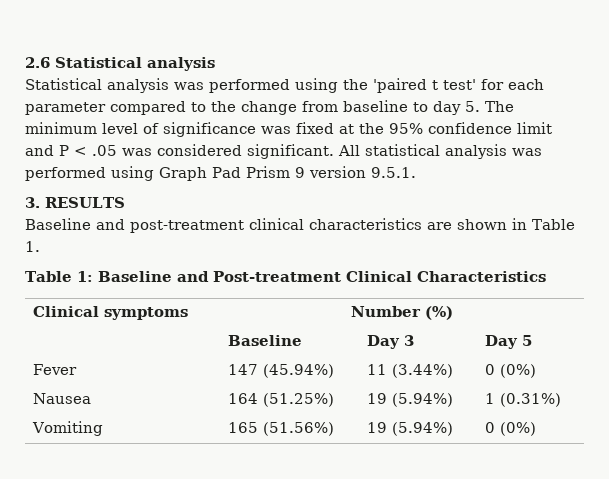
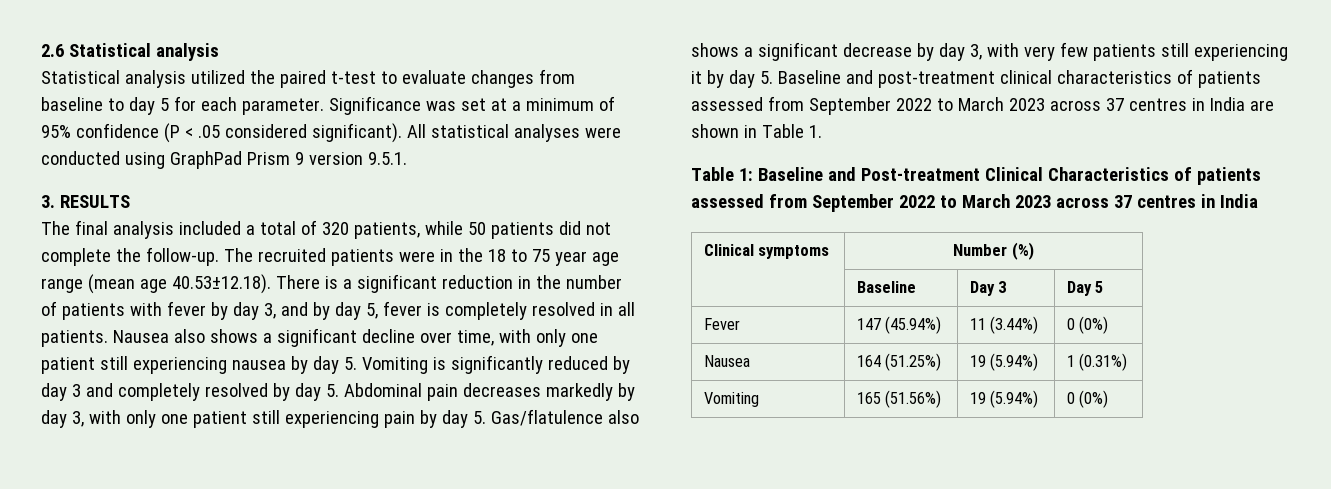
- Statistical analysis was performed using the 'paired t test' for each parameter compared to the change from baseline to day 5. The minimum level of significance was fixed at the 95% confidence limit and P < .05 was considered significant. All statistical analysis was performed using Graph Pad Prism 9 version 9.5.1.
+ Statistical analysis utilized the paired t-test to evaluate changes from baseline to day 5 for each parameter. Significance was set at a minimum of 95% confidence (P < .05 considered significant). All statistical analyses were conducted using GraphPad Prism 9 version 9.5.1.
- Baseline and post-treatment clinical characteristics are shown in Table 1.
+ The final analysis included a total of 320 patients, while 50 patients did not complete the follow-up. The recruited patients were in the 18 to 75 year age range (mean age 40.53±12.18). There is a significant reduction in the number of patients with fever by day 3, and by day 5, fever is completely resolved in all patients. Nausea also shows a significant decline over time, with only one patient still experiencing nausea by day 5. Vomiting is significantly reduced by day 3 and completely resolved by day 5. Abdominal pain decreases markedly by day 3, with only one patient still experiencing pain by day 5. Gas/flatulence also shows a significant decrease by day 3, with very few patients still experiencing it by day 5. Baseline and post-treatment clinical characteristics of patients assessed from September 2022 to March 2023 across 37 centres in India are shown in Table 1.
- Table 1: Baseline and Post-treatment Clinical Characteristics
+ Table 1: Baseline and Post-treatment Clinical Characteristics of patients assessed from September 2022 to March 2023 across 37 centres in India

